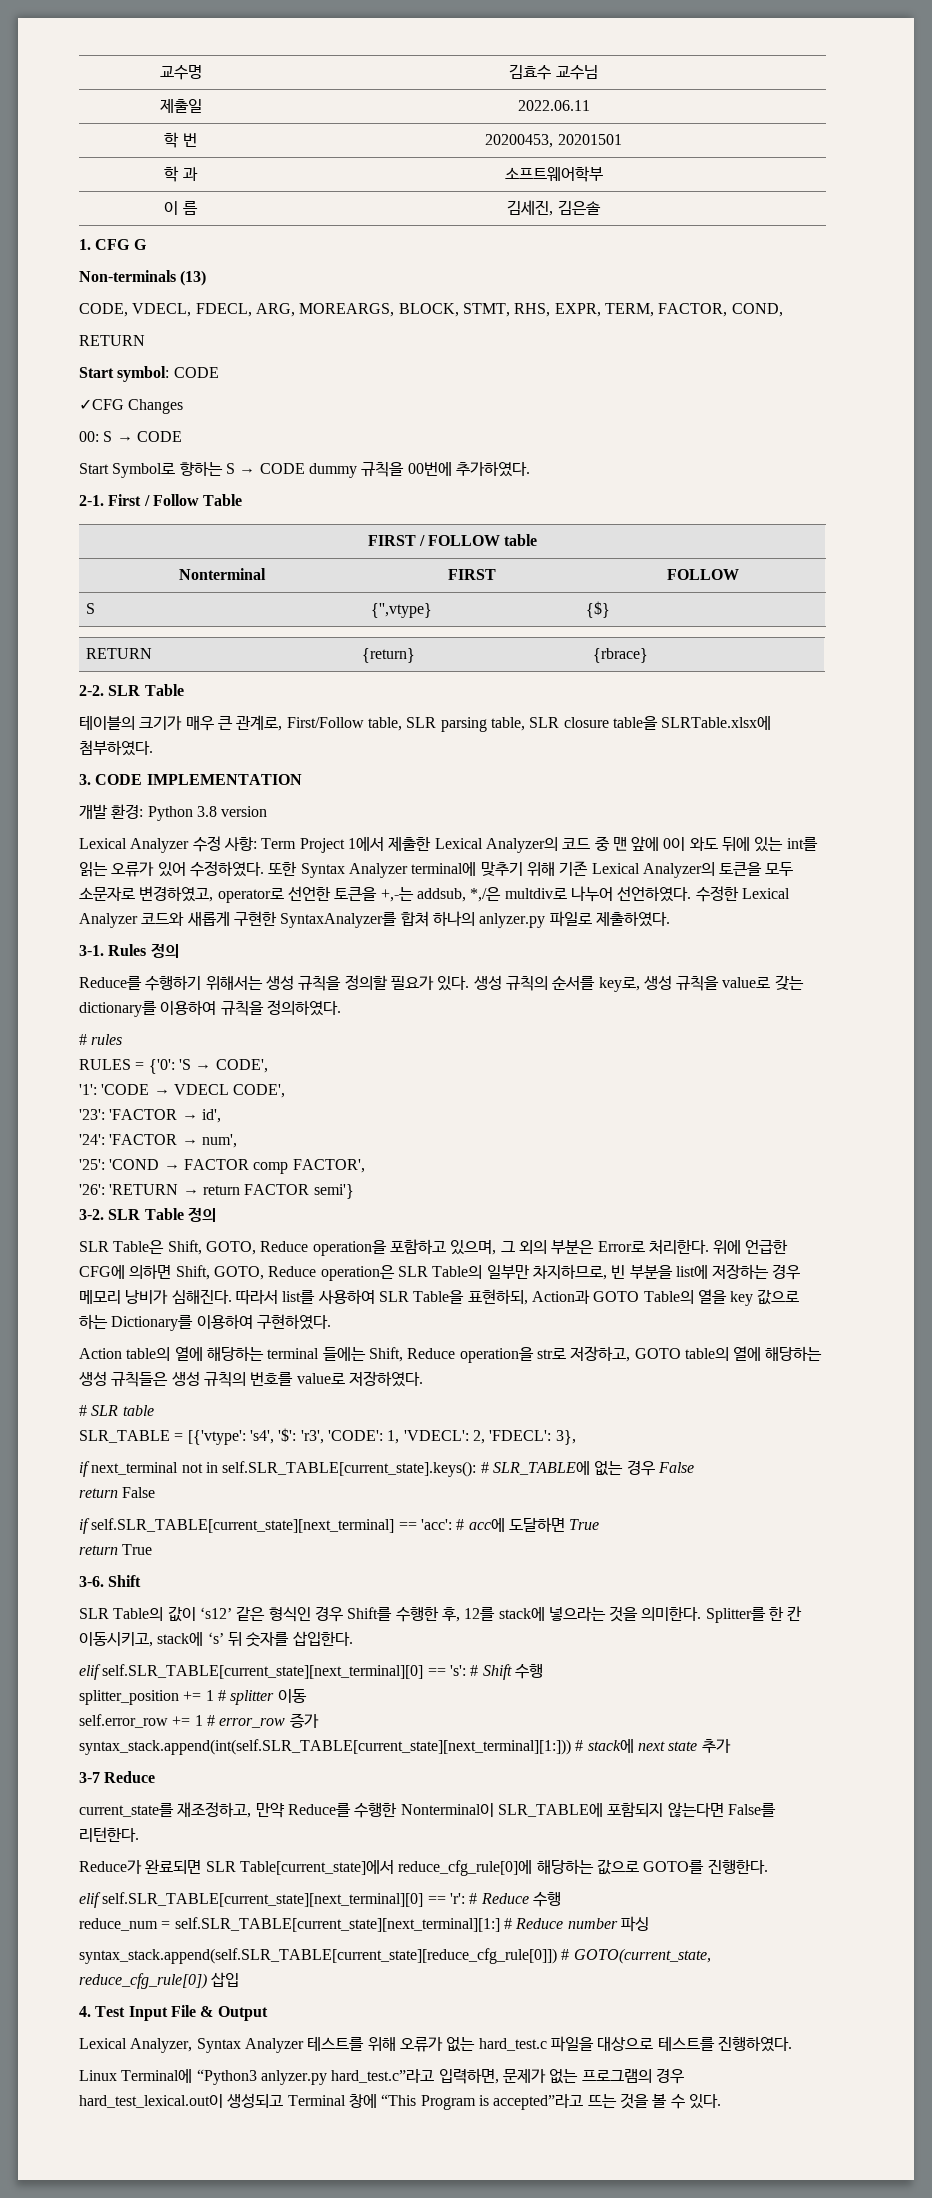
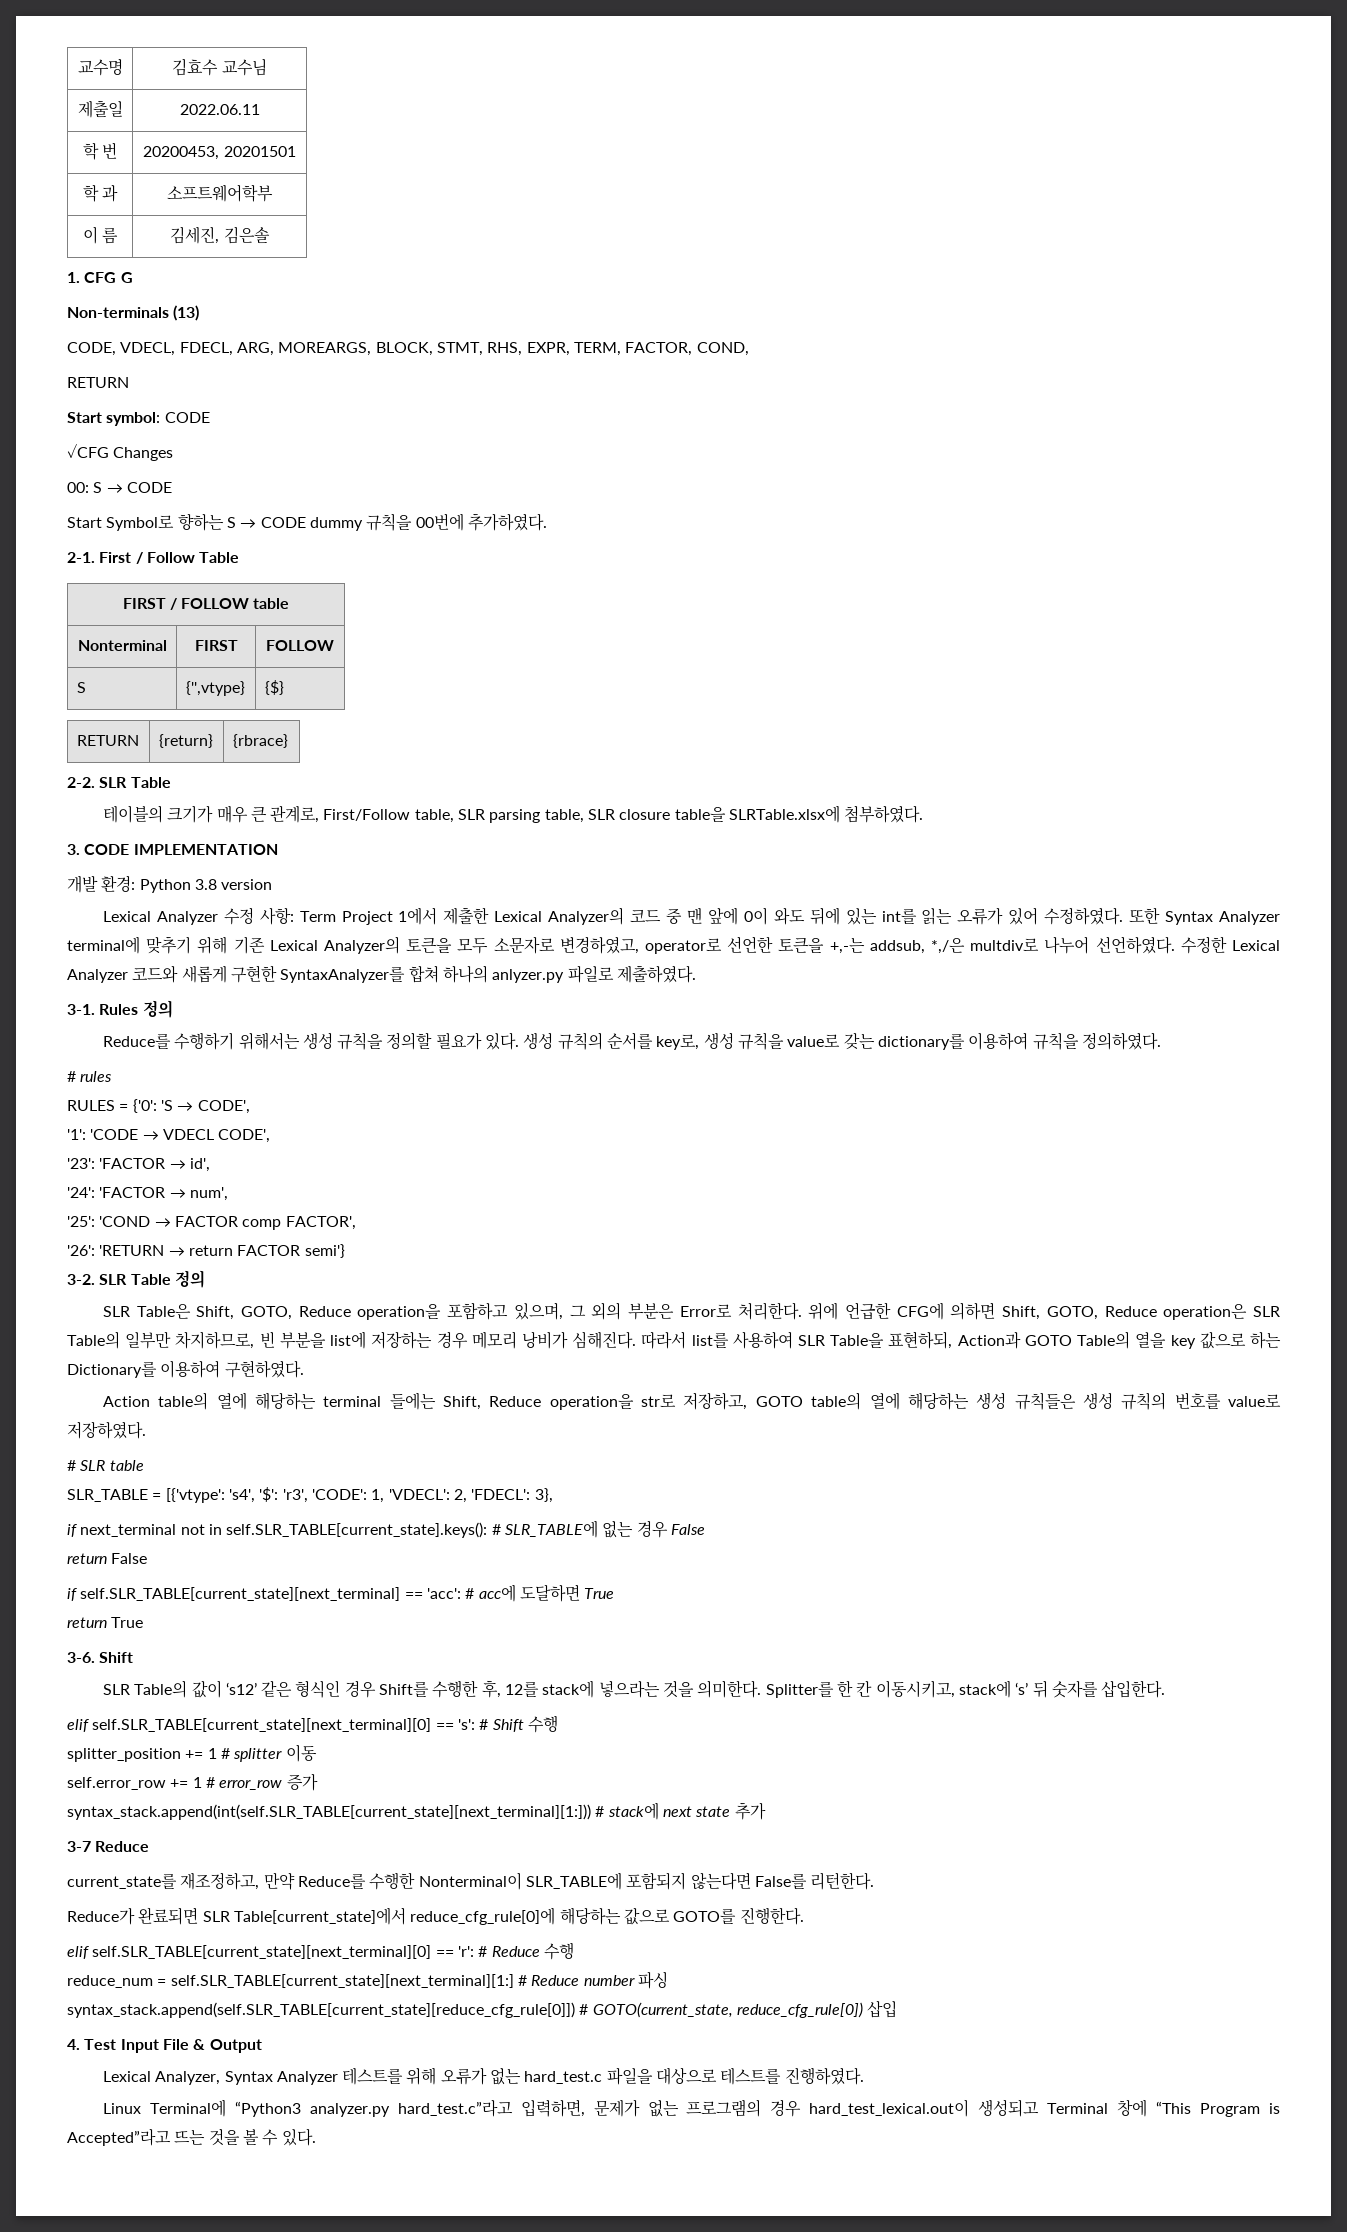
- Linux Terminal에 “Python3 anlyzer.py hard_test.c”라고 입력하면, 문제가 없는 프로그램의 경우 hard_test_lexical.out이 생성되고 Terminal 창에 “This Program is accepted”라고 뜨는 것을 볼 수 있다.
+ Linux Terminal에 “Python3 analyzer.py hard_test.c”라고 입력하면, 문제가 없는 프로그램의 경우 hard_test_lexical.out이 생성되고 Terminal 창에 “This Program is Accepted”라고 뜨는 것을 볼 수 있다.

